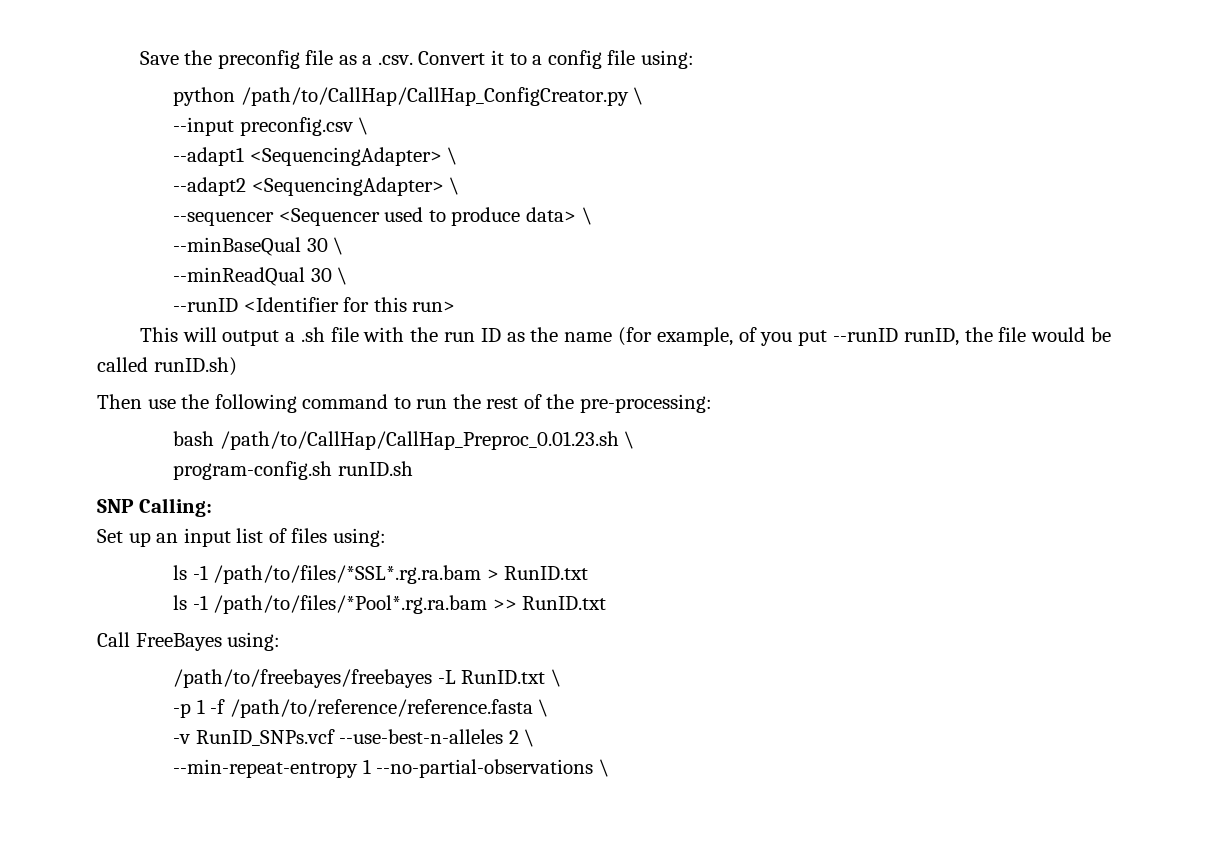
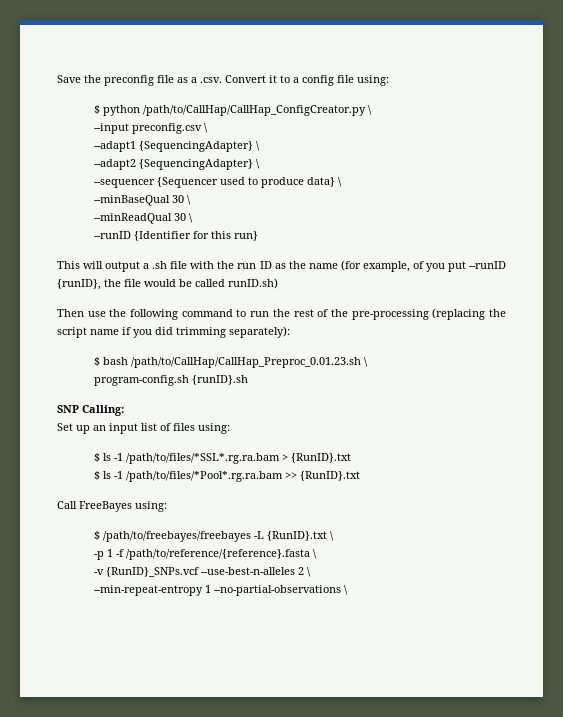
- python /path/to/CallHap/CallHap_ConfigCreator.py \
+ $ python /path/to/CallHap/CallHap_ConfigCreator.py \
- --adapt1 <SequencingAdapter> \
+ --adapt1 {SequencingAdapter} \
- --adapt2 <SequencingAdapter> \
+ --adapt2 {SequencingAdapter} \
- --sequencer <Sequencer used to produce data> \
+ --sequencer {Sequencer used to produce data} \
- --runID <Identifier for this run>
+ --runID {Identifier for this run}
- This will output a .sh file with the run ID as the name (for example, of you put --runID runID, the file would be called runID.sh)
+ This will output a .sh file with the run ID as the name (for example, of you put --runID {runID}, the file would be called runID.sh)
- Then use the following command to run the rest of the pre-processing:
- bash /path/to/CallHap/CallHap_Preproc_0.01.23.sh \
+ Then use the following command to run the rest of the pre-processing (replacing the script name if you did trimming separately):
+ $ bash /path/to/CallHap/CallHap_Preproc_0.01.23.sh \
- program-config.sh runID.sh
+ program-config.sh {runID}.sh
- ls -1 /path/to/files/*SSL*.rg.ra.bam > RunID.txt
- ls -1 /path/to/files/*Pool*.rg.ra.bam >> RunID.txt
+ $ ls -1 /path/to/files/*SSL*.rg.ra.bam > {RunID}.txt
+ $ ls -1 /path/to/files/*Pool*.rg.ra.bam >> {RunID}.txt
- /path/to/freebayes/freebayes -L RunID.txt \
+ $ /path/to/freebayes/freebayes -L {RunID}.txt \
- -p 1 -f /path/to/reference/reference.fasta \
+ -p 1 -f /path/to/reference/{reference}.fasta \
- -v RunID_SNPs.vcf --use-best-n-alleles 2 \
+ -v {RunID}_SNPs.vcf --use-best-n-alleles 2 \

